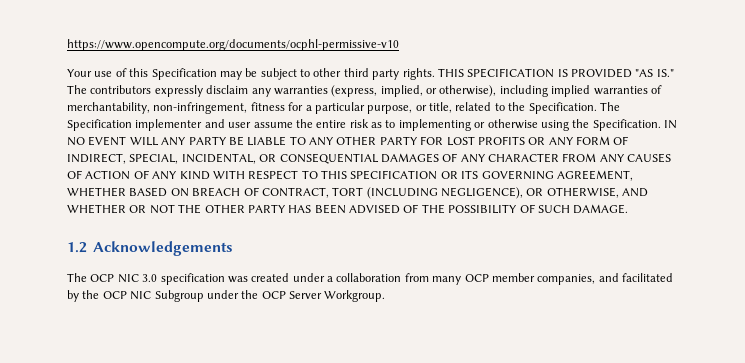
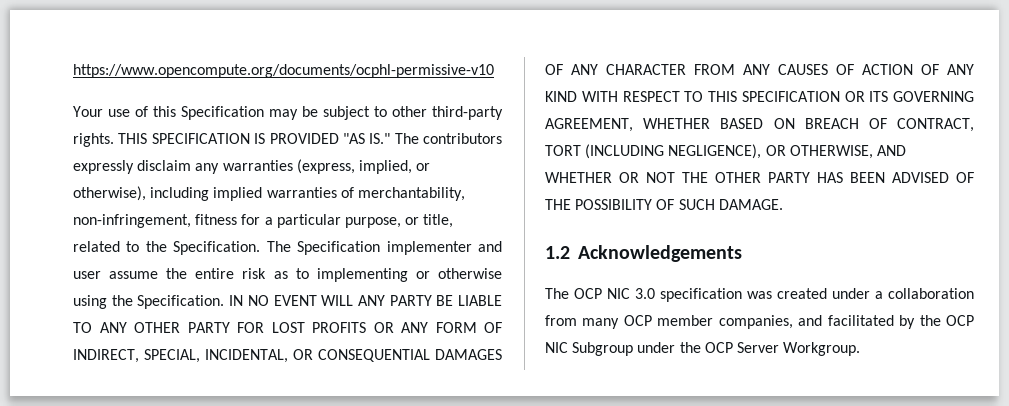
- Your use of this Specification may be subject to other third party rights.
+ Your use of this Specification may be subject to other third-party rights.

